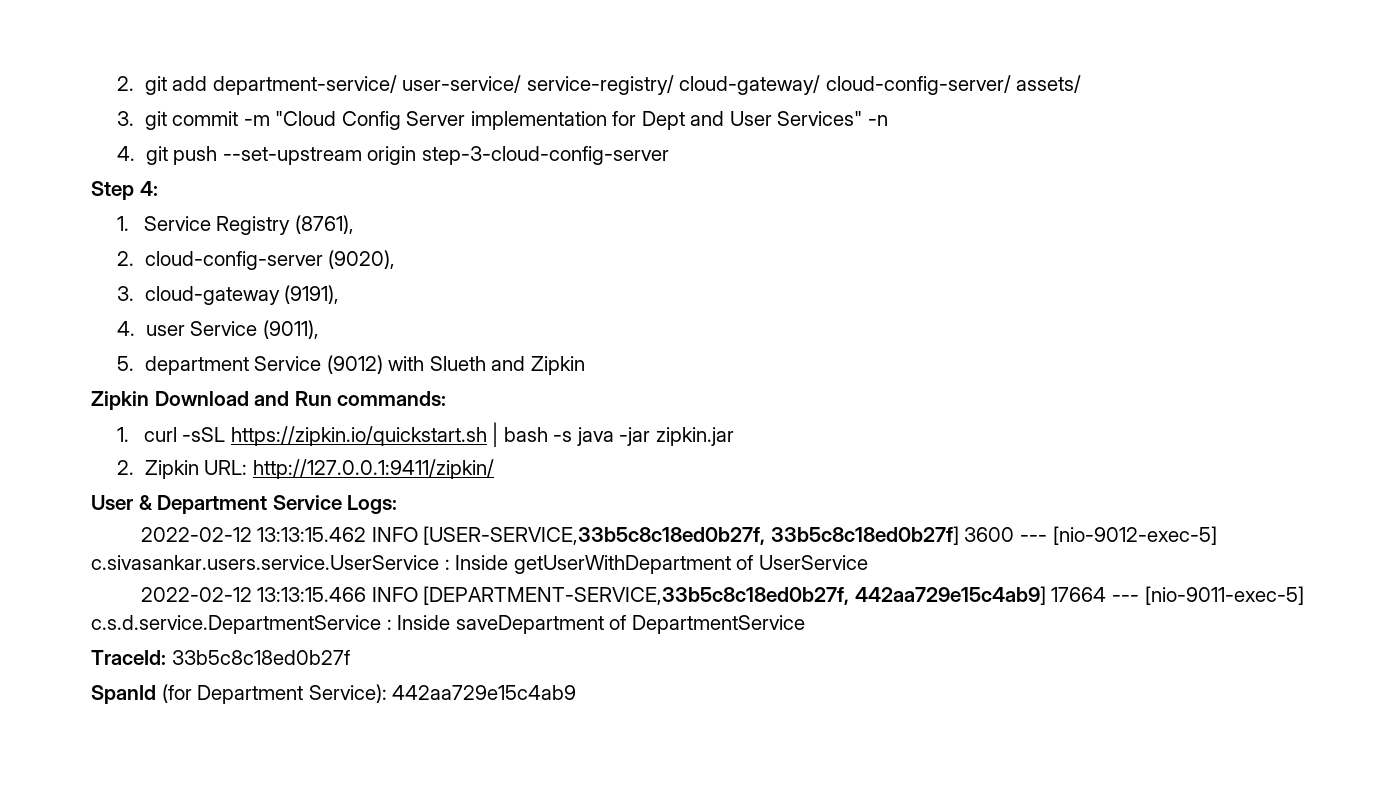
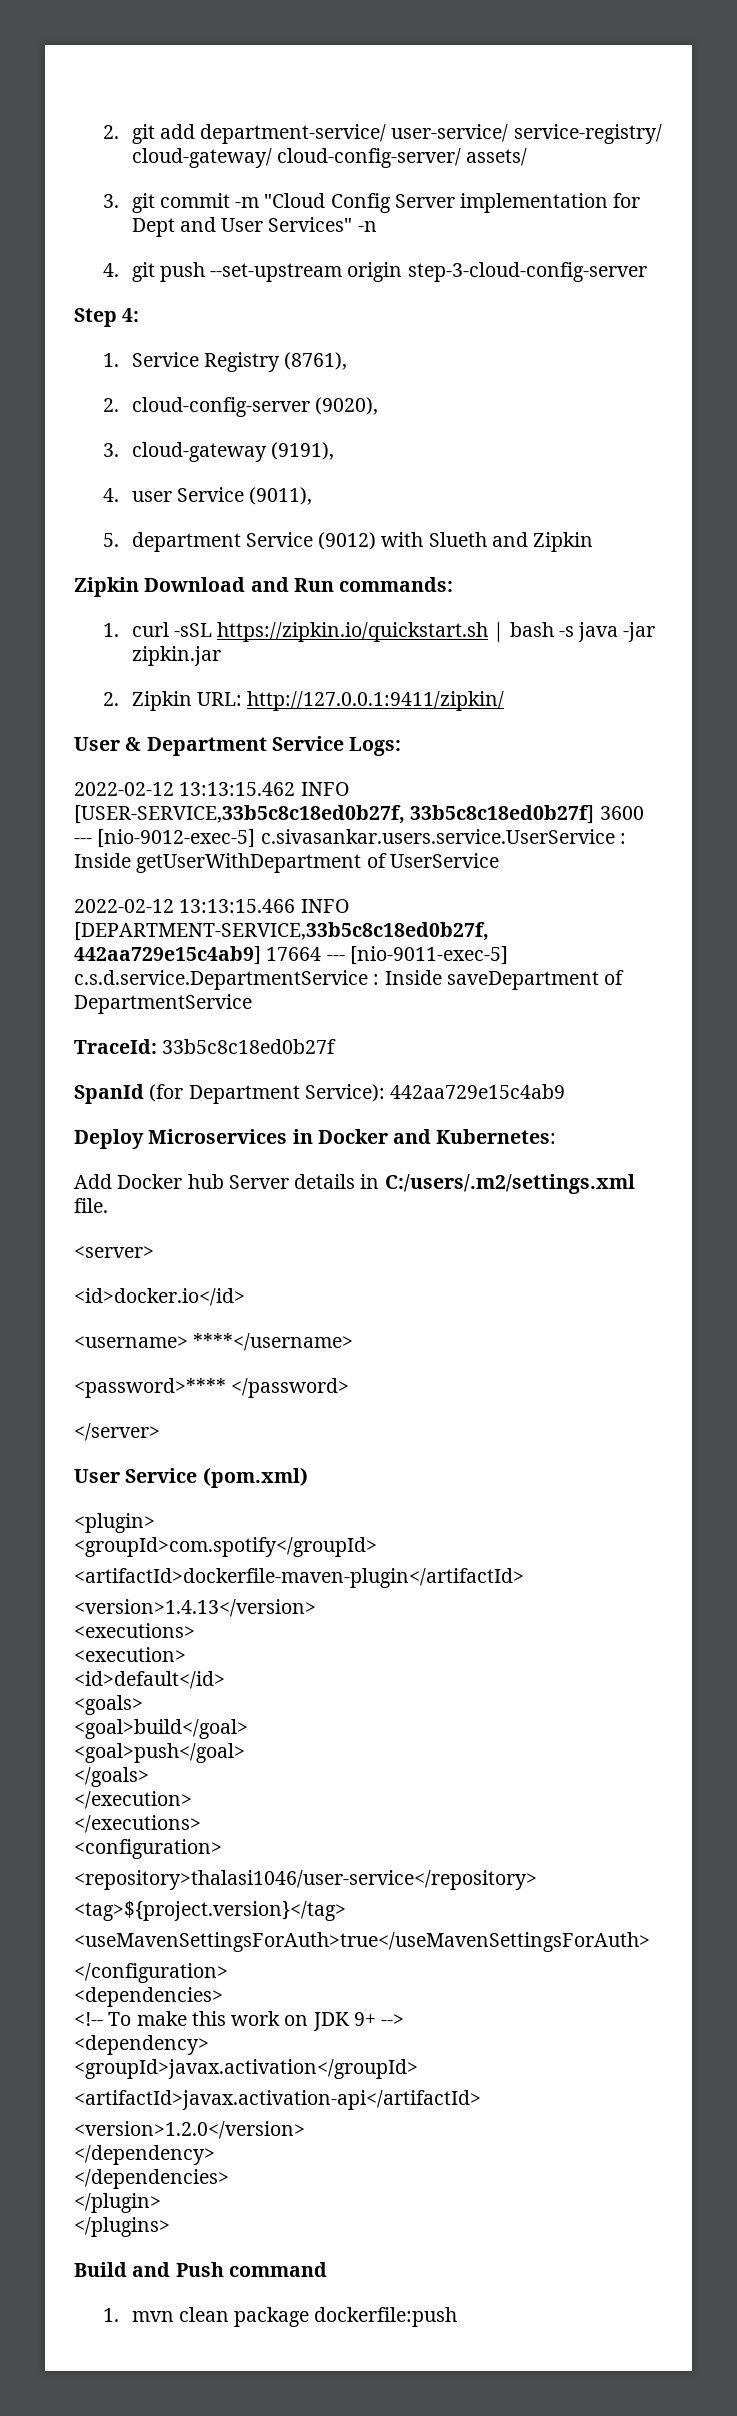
+ Deploy Microservices in Docker and Kubernetes:
+ Add Docker hub Server details in C:/users/.m2/settings.xml file.
+ <server>
+ <id>docker.io</id>
+ <username> ****</username>
+ <password>**** </password>
+ </server>
+ User Service (pom.xml)
+ <plugin>
+ <groupId>com.spotify</groupId>
+ <artifactId>dockerfile-maven-plugin</artifactId>
+ <version>1.4.13</version>
+ <executions>
+ <execution>
+ <id>default</id>
+ <goals>
+ <goal>build</goal>
+ <goal>push</goal>
+ </goals>
+ </execution>
+ </executions>
+ <configuration>
+ <repository>thalasi1046/user-service</repository>
+ <tag>${project.version}</tag>
+ <useMavenSettingsForAuth>true</useMavenSettingsForAuth>
+ </configuration>
+ <dependencies>
+ <!-- To make this work on JDK 9+ -->
+ <dependency>
+ <groupId>javax.activation</groupId>
+ <artifactId>javax.activation-api</artifactId>
+ <version>1.2.0</version>
+ </dependency>
+ </dependencies>
+ </plugin>
+ </plugins>
+ Build and Push command
+ 1. mvn clean package dockerfile:push

